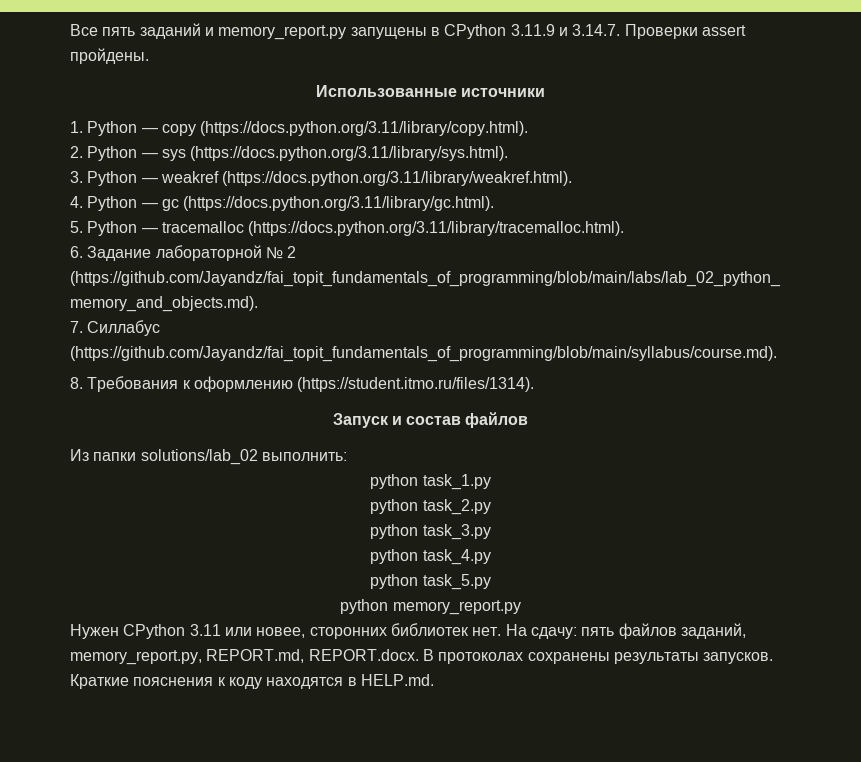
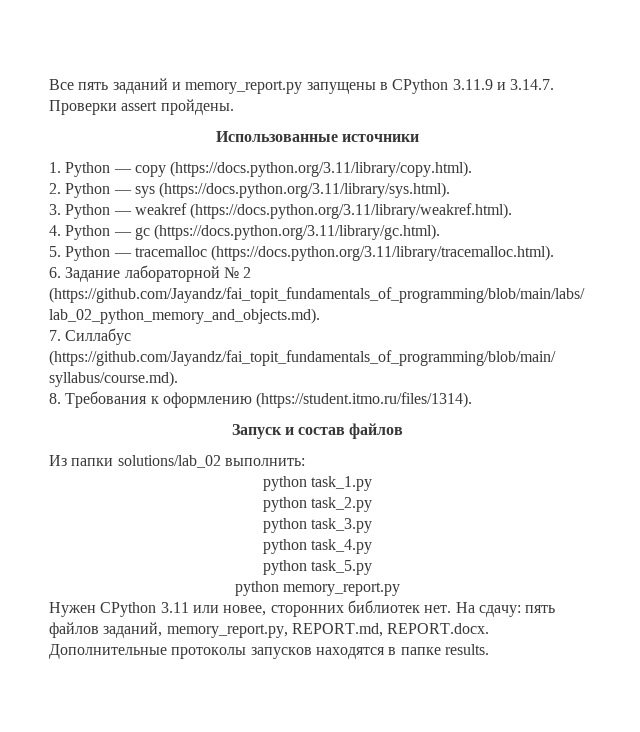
- На сдачу: пять файлов заданий, memory_report.py, REPORT.md, REPORT.docx. В протоколах сохранены результаты запусков. Краткие пояснения к коду находятся в HELP.md.
+ На сдачу: пять файлов заданий, memory_report.py, REPORT.md, REPORT.docx. Дополнительные протоколы запусков находятся в папке results.

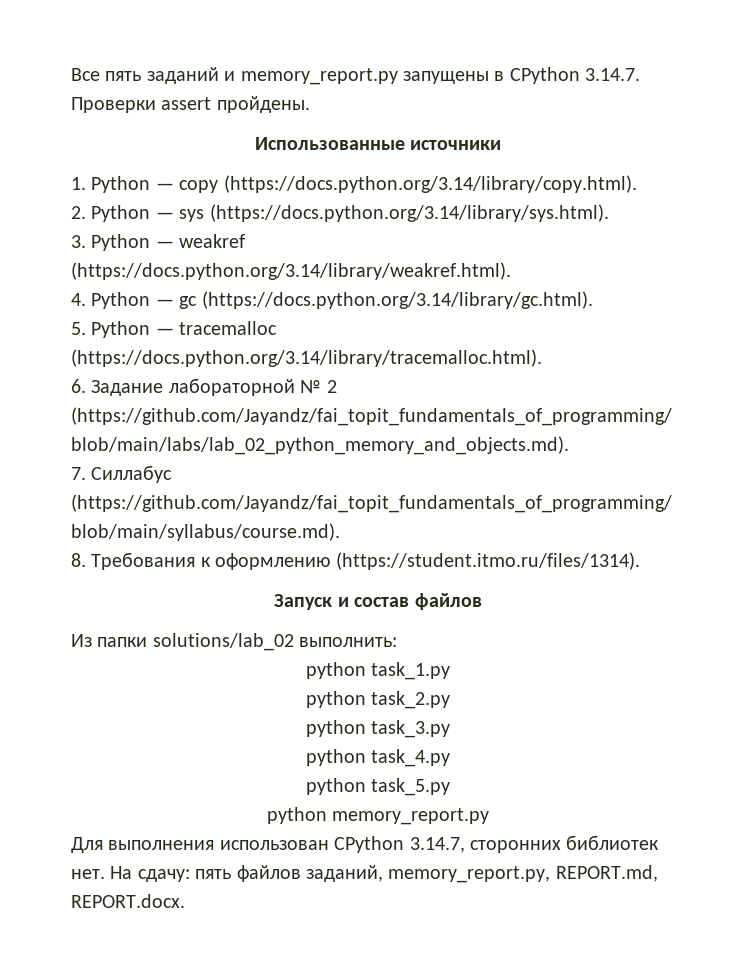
- Все пять заданий и memory_report.py запущены в CPython 3.11.9 и 3.14.7. Проверки assert пройдены.
+ Все пять заданий и memory_report.py запущены в CPython 3.14.7. Проверки assert пройдены.
- 1. Python — copy (https://docs.python.org/3.11/library/copy.html).
+ 1. Python — copy (https://docs.python.org/3.14/library/copy.html).
- 2. Python — sys (https://docs.python.org/3.11/library/sys.html).
+ 2. Python — sys (https://docs.python.org/3.14/library/sys.html).
- 3. Python — weakref (https://docs.python.org/3.11/library/weakref.html).
+ 3. Python — weakref (https://docs.python.org/3.14/library/weakref.html).
- 4. Python — gc (https://docs.python.org/3.11/library/gc.html).
+ 4. Python — gc (https://docs.python.org/3.14/library/gc.html).
- 5. Python — tracemalloc (https://docs.python.org/3.11/library/tracemalloc.html).
+ 5. Python — tracemalloc (https://docs.python.org/3.14/library/tracemalloc.html).
- Нужен CPython 3.11 или новее, сторонних библиотек нет.
+ Для выполнения использован CPython 3.14.7, сторонних библиотек нет.
- На сдачу: пять файлов заданий, memory_report.py, REPORT.md, REPORT.docx. Дополнительные протоколы запусков находятся в папке results.
+ На сдачу: пять файлов заданий, memory_report.py, REPORT.md, REPORT.docx.

